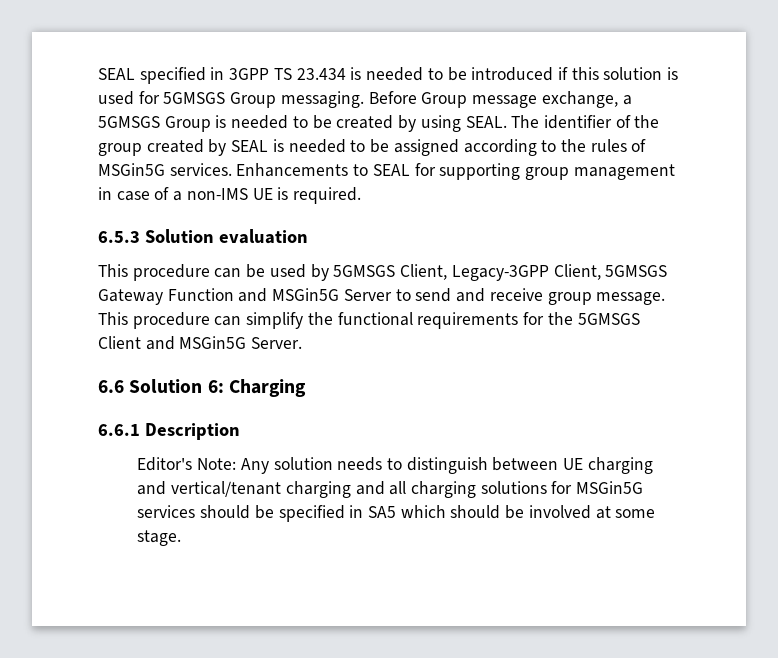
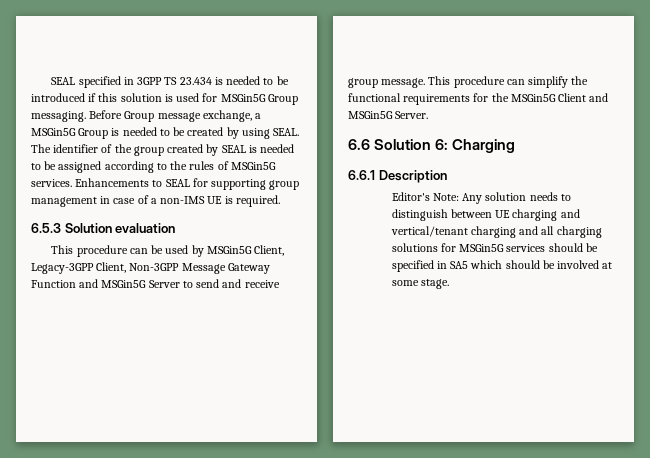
- SEAL specified in 3GPP TS 23.434 is needed to be introduced if this solution is used for 5GMSGS Group messaging.
+ SEAL specified in 3GPP TS 23.434 is needed to be introduced if this solution is used for MSGin5G Group messaging.
- Before Group message exchange, a 5GMSGS Group is needed to be created by using SEAL.
+ Before Group message exchange, a MSGin5G Group is needed to be created by using SEAL.
- This procedure can be used by 5GMSGS Client, Legacy-3GPP Client, 5GMSGS Gateway Function and MSGin5G Server to send and receive group message.
+ This procedure can be used by MSGin5G Client, Legacy-3GPP Client, Non-3GPP Message Gateway Function and MSGin5G Server to send and receive group message.
- This procedure can simplify the functional requirements for the 5GMSGS Client and MSGin5G Server.
+ This procedure can simplify the functional requirements for the MSGin5G Client and MSGin5G Server.

